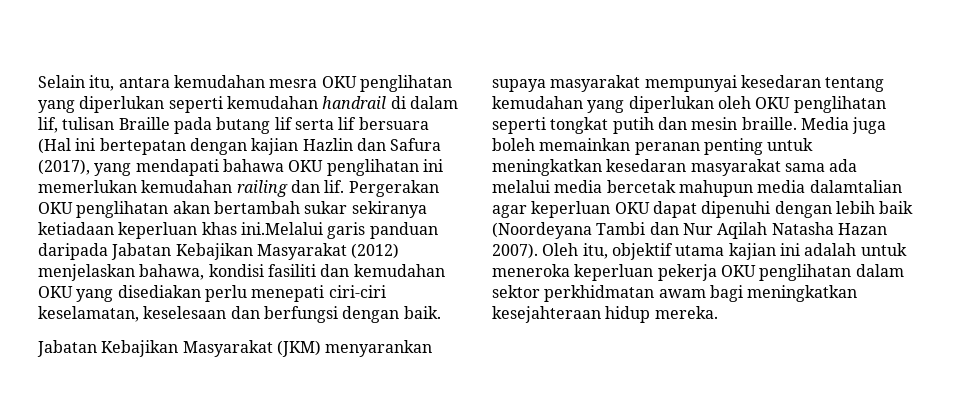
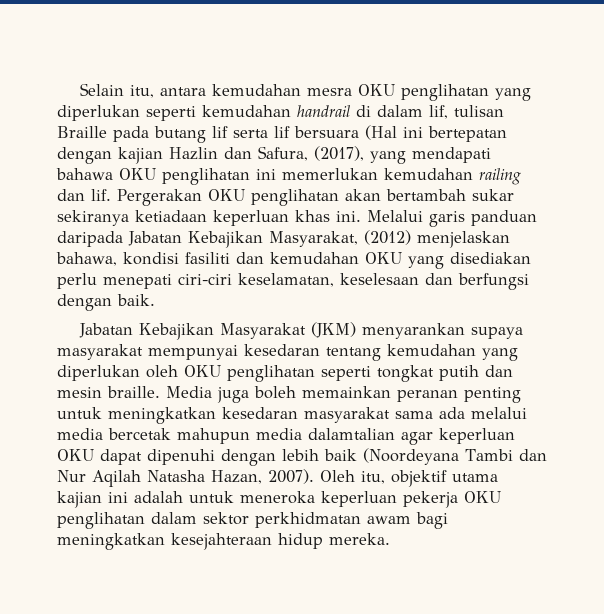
- Selain itu, antara kemudahan mesra OKU penglihatan yang diperlukan seperti kemudahan handrail di dalam lif, tulisan Braille pada butang lif serta lif bersuara (Hal ini bertepatan dengan kajian Hazlin dan Safura (2017), yang mendapati bahawa OKU penglihatan ini memerlukan kemudahan railing dan lif.
+ Selain itu, antara kemudahan mesra OKU penglihatan yang diperlukan seperti kemudahan handrail di dalam lif, tulisan Braille pada butang lif serta lif bersuara (Hal ini bertepatan dengan kajian Hazlin dan Safura, (2017), yang mendapati bahawa OKU penglihatan ini memerlukan kemudahan railing dan lif.
- Pergerakan OKU penglihatan akan bertambah sukar sekiranya ketiadaan keperluan khas ini.Melalui garis panduan daripada Jabatan Kebajikan Masyarakat (2012) menjelaskan bahawa, kondisi fasiliti dan kemudahan OKU yang disediakan perlu menepati ciri-ciri keselamatan, keselesaan dan berfungsi dengan baik.
+ Pergerakan OKU penglihatan akan bertambah sukar sekiranya ketiadaan keperluan khas ini. Melalui garis panduan daripada Jabatan Kebajikan Masyarakat, (2012) menjelaskan bahawa, kondisi fasiliti dan kemudahan OKU yang disediakan perlu menepati ciri-ciri keselamatan, keselesaan dan berfungsi dengan baik.
- Media juga boleh memainkan peranan penting untuk meningkatkan kesedaran masyarakat sama ada melalui media bercetak mahupun media dalamtalian agar keperluan OKU dapat dipenuhi dengan lebih baik (Noordeyana Tambi dan Nur Aqilah Natasha Hazan 2007).
+ Media juga boleh memainkan peranan penting untuk meningkatkan kesedaran masyarakat sama ada melalui media bercetak mahupun media dalamtalian agar keperluan OKU dapat dipenuhi dengan lebih baik (Noordeyana Tambi dan Nur Aqilah Natasha Hazan, 2007).

